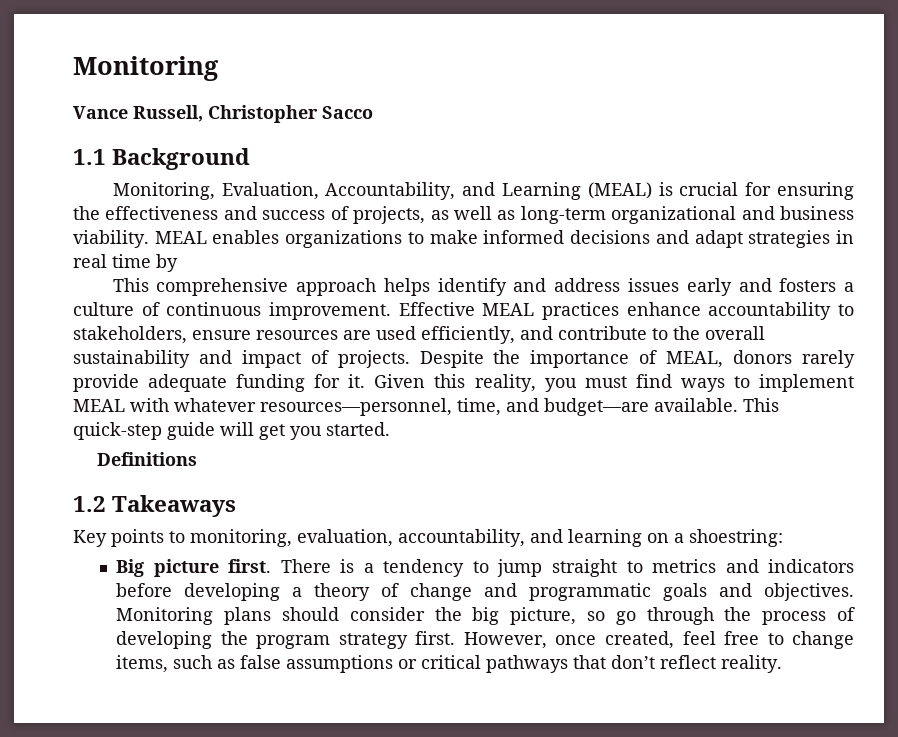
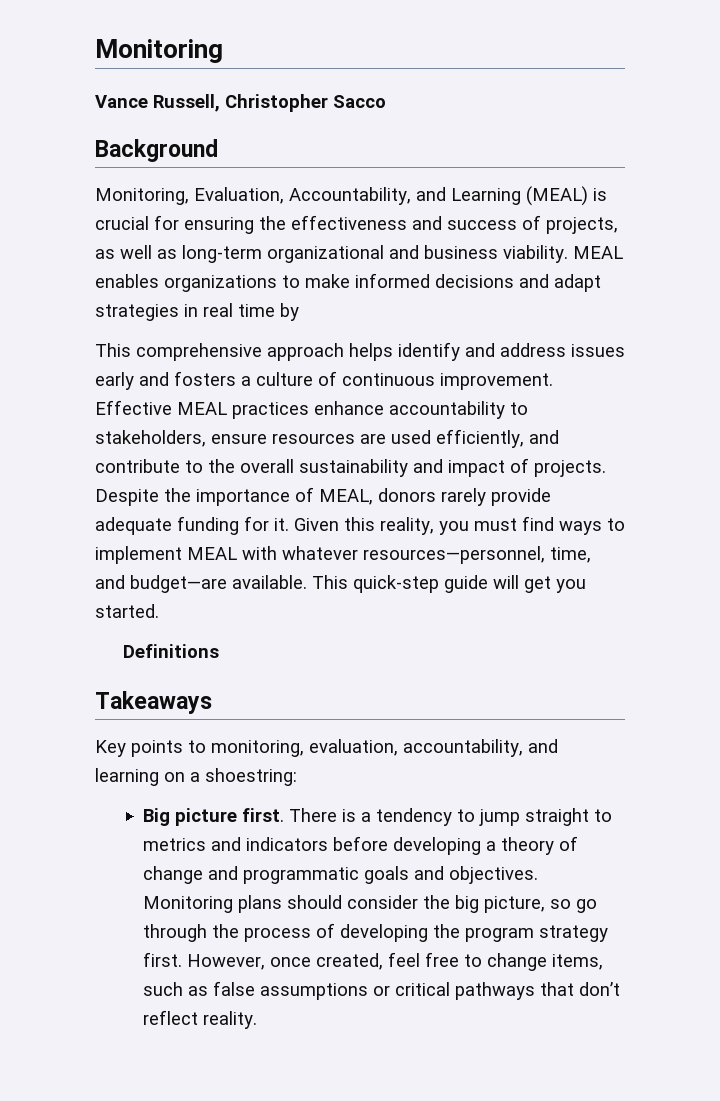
- 1.1 Background
+ Background
- 1.2 Takeaways
+ Takeaways

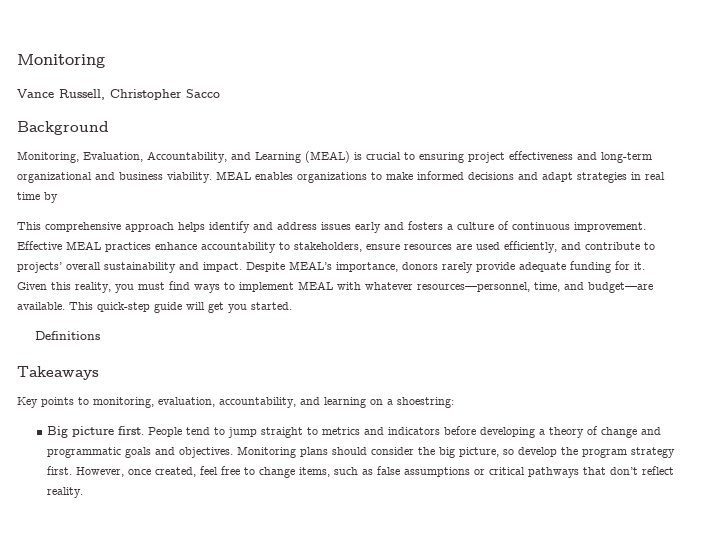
- Monitoring, Evaluation, Accountability, and Learning (MEAL) is crucial for ensuring the effectiveness and success of projects, as well as long-term organizational and business viability.
+ Monitoring, Evaluation, Accountability, and Learning (MEAL) is crucial to ensuring project effectiveness and long-term organizational and business viability.
- Effective MEAL practices enhance accountability to stakeholders, ensure resources are used efficiently, and contribute to the overall sustainability and impact of projects. Despite the importance of MEAL, donors rarely provide adequate funding for it.
+ Effective MEAL practices enhance accountability to stakeholders, ensure resources are used efficiently, and contribute to projects’ overall sustainability and impact. Despite MEAL’s importance, donors rarely provide adequate funding for it.
- There is a tendency to jump straight to metrics and indicators before developing a theory of change and programmatic goals and objectives.
+ People tend to jump straight to metrics and indicators before developing a theory of change and programmatic goals and objectives.
- Monitoring plans should consider the big picture, so go through the process of developing the program strategy first.
+ Monitoring plans should consider the big picture, so develop the program strategy first.

